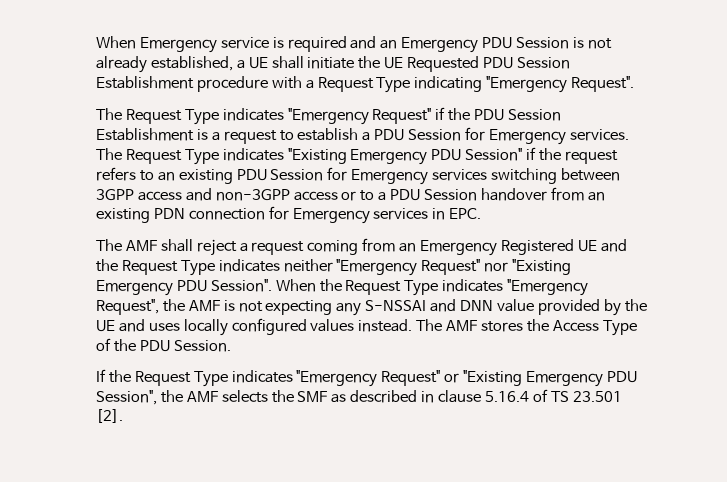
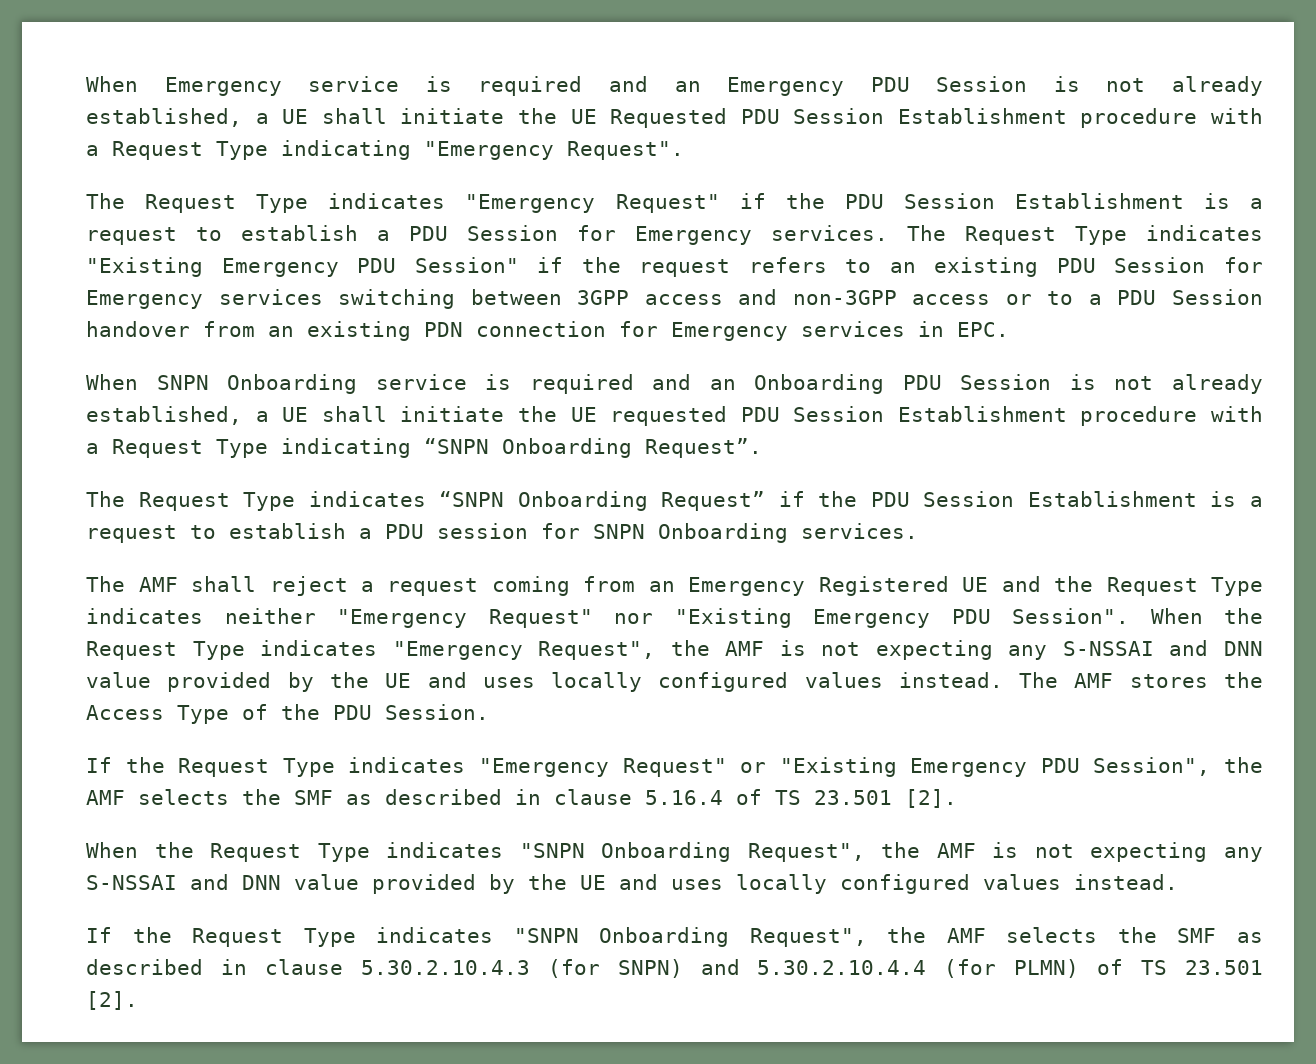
+ When SNPN Onboarding service is required and an Onboarding PDU Session is not already established, a UE shall initiate the UE requested PDU Session Establishment procedure with a Request Type indicating “SNPN Onboarding Request”.
+ The Request Type indicates “SNPN Onboarding Request” if the PDU Session Establishment is a request to establish a PDU session for SNPN Onboarding services.
+ When the Request Type indicates "SNPN Onboarding Request", the AMF is not expecting any S-NSSAI and DNN value provided by the UE and uses locally configured values instead.
+ If the Request Type indicates "SNPN Onboarding Request", the AMF selects the SMF as described in clause 5.30.2.10.4.3 (for SNPN) and 5.30.2.10.4.4 (for PLMN) of TS 23.501 [2].

